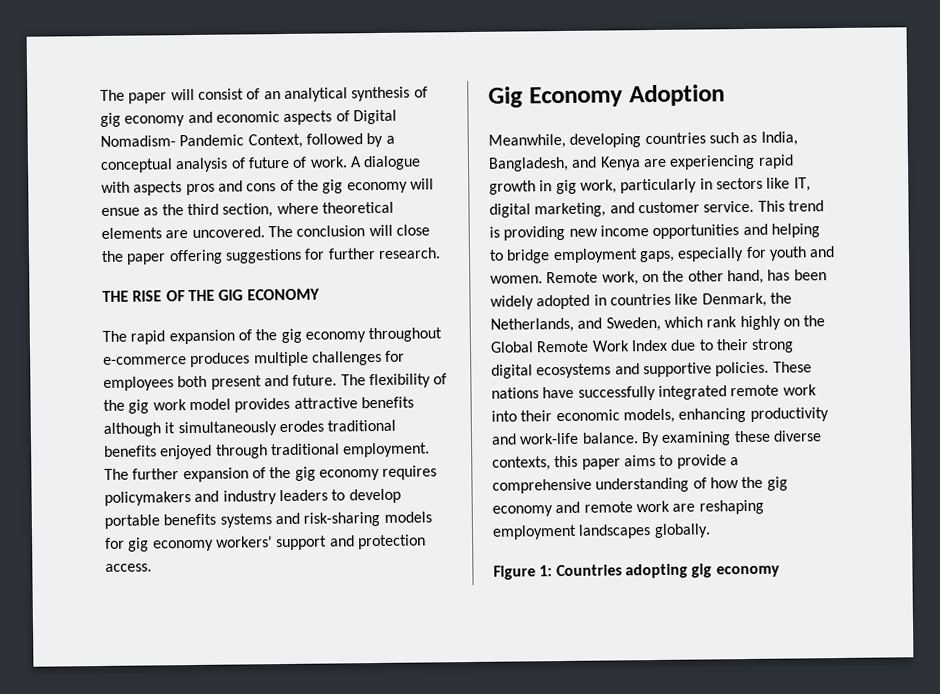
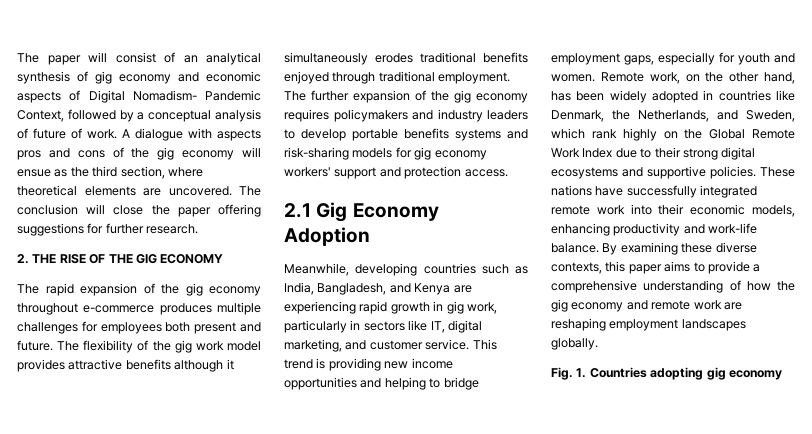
- THE RISE OF THE GIG ECONOMY
+ 2. THE RISE OF THE GIG ECONOMY
- Gig Economy Adoption
+ 2.1 Gig Economy Adoption
- Figure 1: Countries adopting gig economy
+ Fig. 1. Countries adopting gig economy

